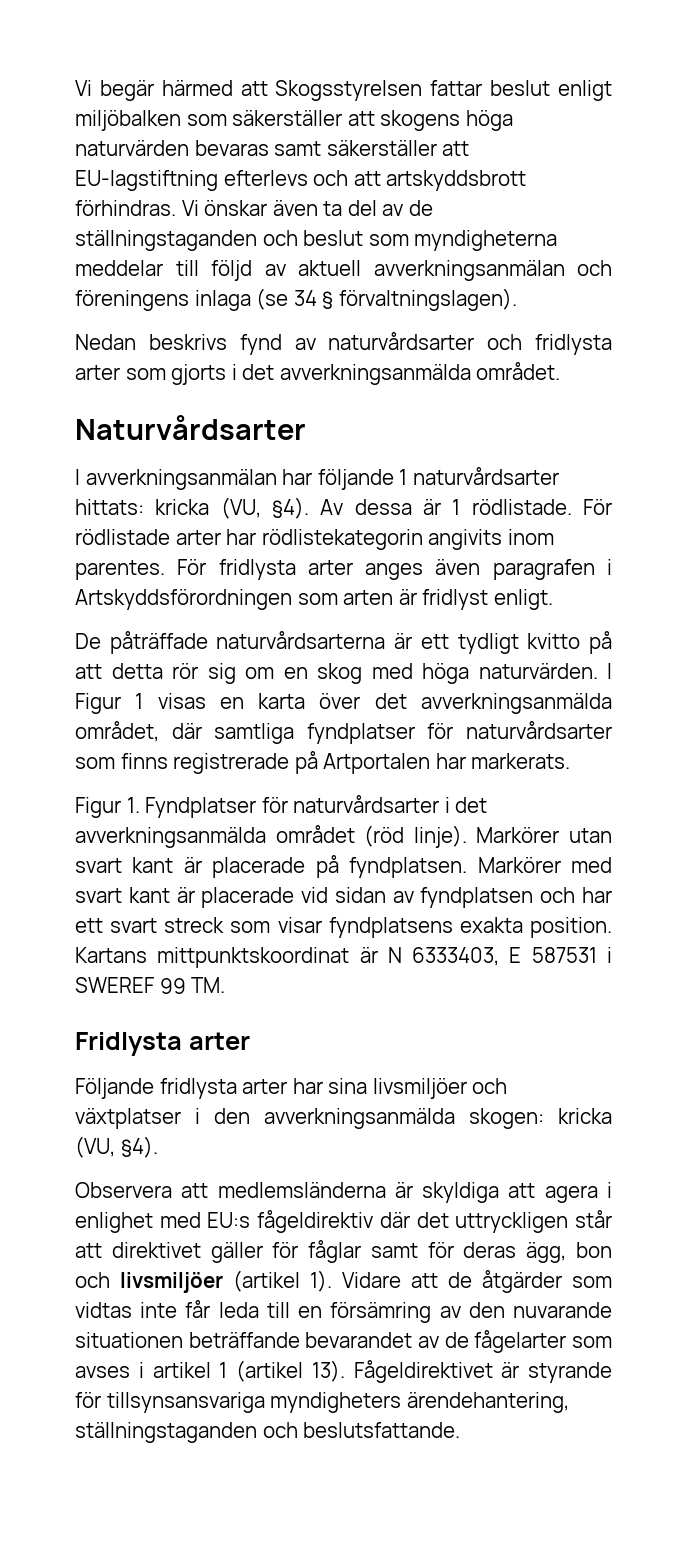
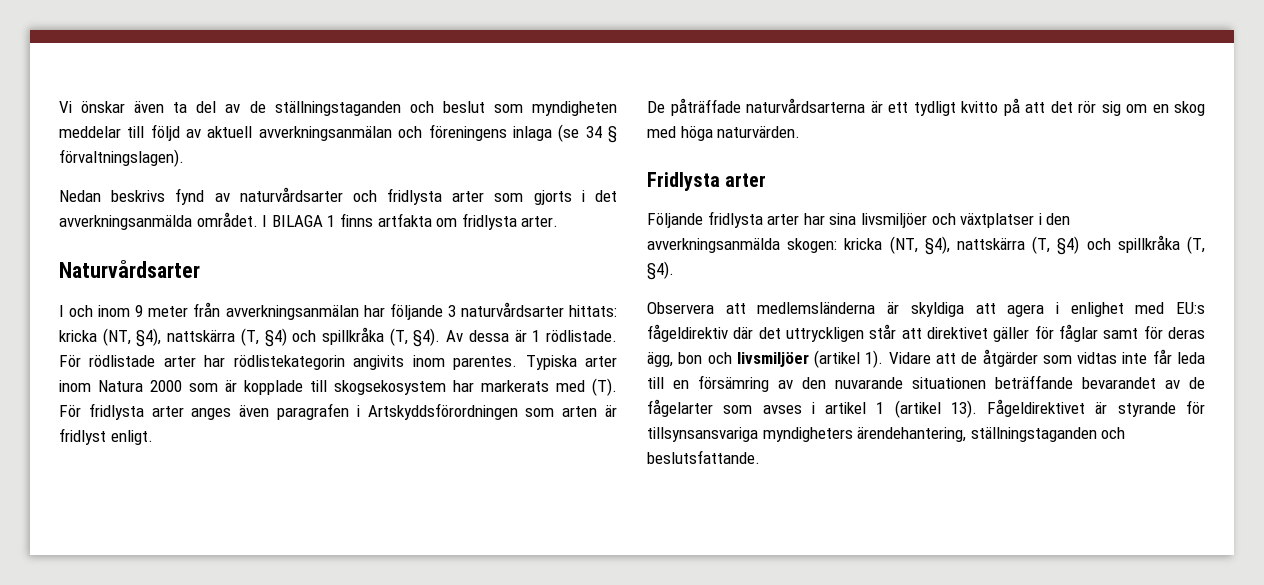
- Vi begär härmed att Skogsstyrelsen fattar beslut enligt miljöbalken som säkerställer att skogens höga naturvärden bevaras samt säkerställer att EU-lagstiftning efterlevs och att artskyddsbrott förhindras. Vi önskar även ta del av de ställningstaganden och beslut som myndigheterna meddelar till följd av aktuell avverkningsanmälan och föreningens inlaga (se 34 § förvaltningslagen).
+ Vi önskar även ta del av de ställningstaganden och beslut som myndigheten meddelar till följd av aktuell avverkningsanmälan och föreningens inlaga (se 34 § förvaltningslagen).
- Nedan beskrivs fynd av naturvårdsarter och fridlysta arter som gjorts i det avverkningsanmälda området.
+ Nedan beskrivs fynd av naturvårdsarter och fridlysta arter som gjorts i det avverkningsanmälda området. I BILAGA 1 finns artfakta om fridlysta arter.
  Naturvårdsarter
- I avverkningsanmälan har följande 1 naturvårdsarter hittats: kricka (VU, §4).
+ I och inom 9 meter från avverkningsanmälan har följande 3 naturvårdsarter hittats: kricka (NT, §4), nattskärra (T, §4) och spillkråka (T, §4).
- För fridlysta arter anges även paragrafen i Artskyddsförordningen som arten är fridlyst enligt.
+ Typiska arter inom Natura 2000 som är kopplade till skogsekosystem har markerats med (T). För fridlysta arter anges även paragrafen i Artskyddsförordningen som arten är fridlyst enligt.
- De påträffade naturvårdsarterna är ett tydligt kvitto på att detta rör sig om en skog med höga naturvärden. I Figur 1 visas en karta över det avverkningsanmälda området, där samtliga fyndplatser för naturvårdsarter som finns registrerade på Artportalen har markerats.
- Figur 1. Fyndplatser för naturvårdsarter i det avverkningsanmälda området (röd linje). Markörer utan svart kant är placerade på fyndplatsen. Markörer med svart kant är placerade vid sidan av fyndplatsen och har ett svart streck som visar fyndplatsens exakta position. Kartans mittpunktskoordinat är N 6333403, E 587531 i SWEREF 99 TM.
+ De påträffade naturvårdsarterna är ett tydligt kvitto på att det rör sig om en skog med höga naturvärden.
- Följande fridlysta arter har sina livsmiljöer och växtplatser i den avverkningsanmälda skogen: kricka (VU, §4).
+ Följande fridlysta arter har sina livsmiljöer och växtplatser i den avverkningsanmälda skogen: kricka (NT, §4), nattskärra (T, §4) och spillkråka (T, §4).

